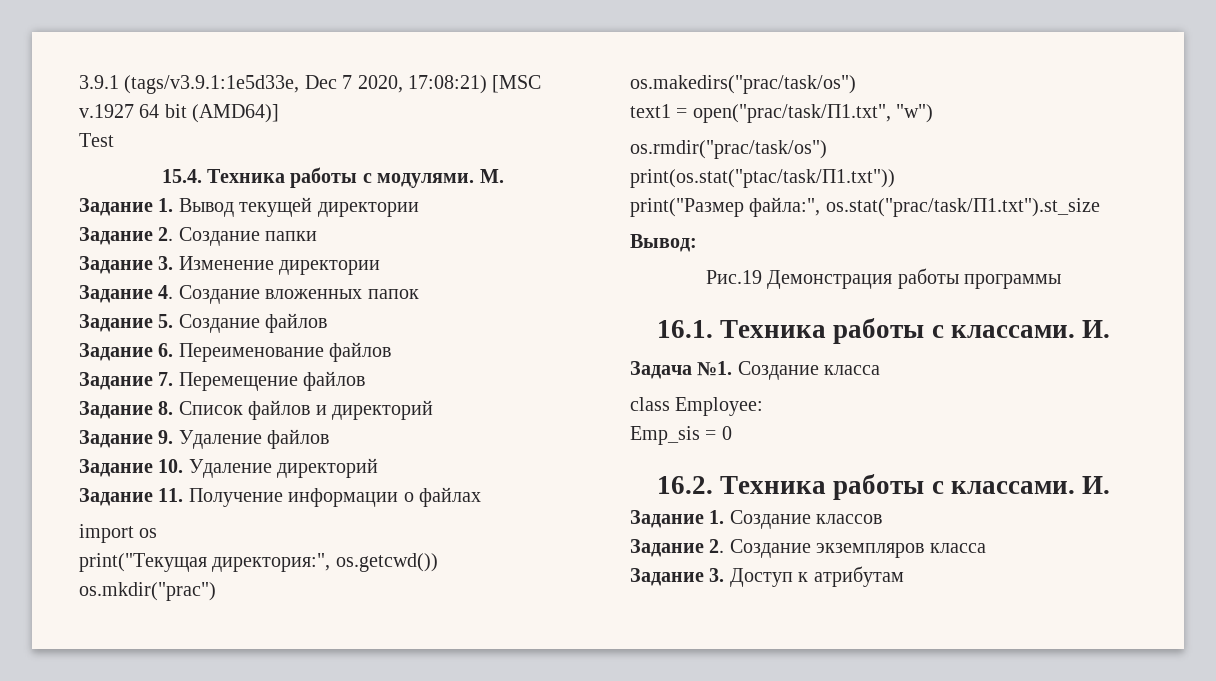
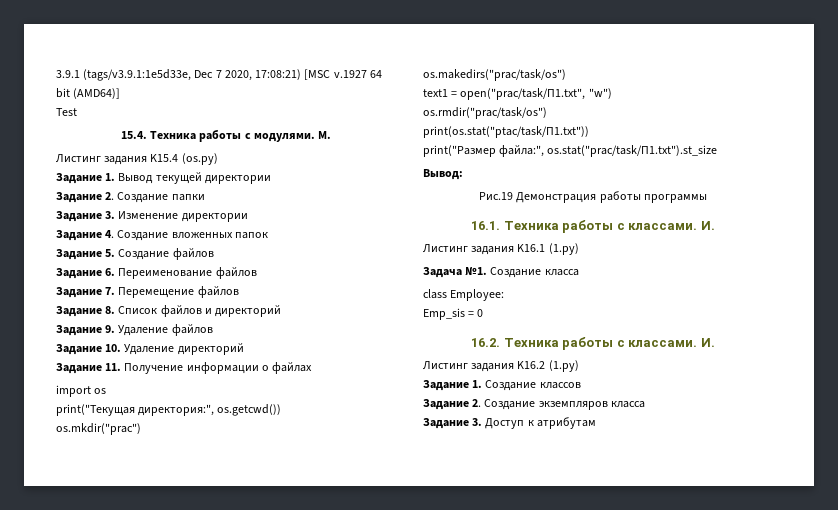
+ Листинг задания K15.4 (os.py)
+ Листинг задания K16.1 (1.py)
+ Листинг задания K16.2 (1.py)

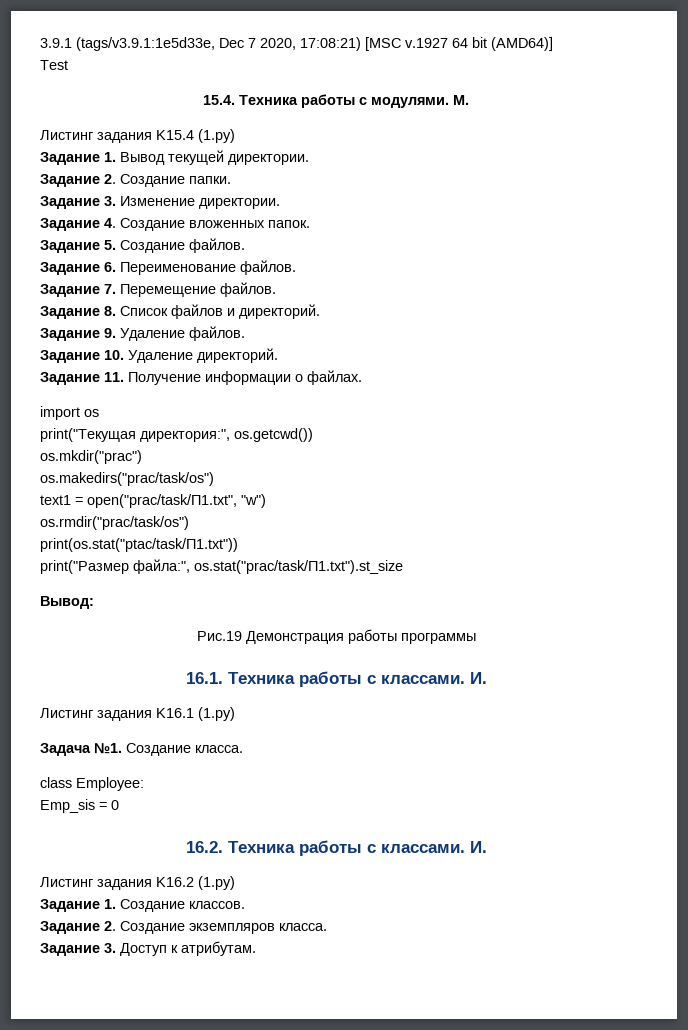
- Листинг задания K15.4 (os.py)
+ Листинг задания K15.4 (1.py)
- Задание 1. Вывод текущей директории
- Задание 2. Создание папки
+ Задание 1. Вывод текущей директории.
+ Задание 2. Создание папки.
- Задание 3. Изменение директории
+ Задание 3. Изменение директории.
- Задание 4. Создание вложенных папок
+ Задание 4. Создание вложенных папок.
- Задание 5. Создание файлов
+ Задание 5. Создание файлов.
- Задание 6. Переименование файлов
+ Задание 6. Переименование файлов.
- Задание 7. Перемещение файлов
+ Задание 7. Перемещение файлов.
- Задание 8. Список файлов и директорий
+ Задание 8. Список файлов и директорий.
- Задание 9. Удаление файлов
+ Задание 9. Удаление файлов.
- Задание 10. Удаление директорий
+ Задание 10. Удаление директорий.
- Задание 11. Получение информации о файлах
+ Задание 11. Получение информации о файлах.
- Создание класса
+ Создание класса.
- Задание 1. Создание классов
+ Задание 1. Создание классов.
- Задание 2. Создание экземпляров класса
+ Задание 2. Создание экземпляров класса.
- Задание 3. Доступ к атрибутам
+ Задание 3. Доступ к атрибутам.

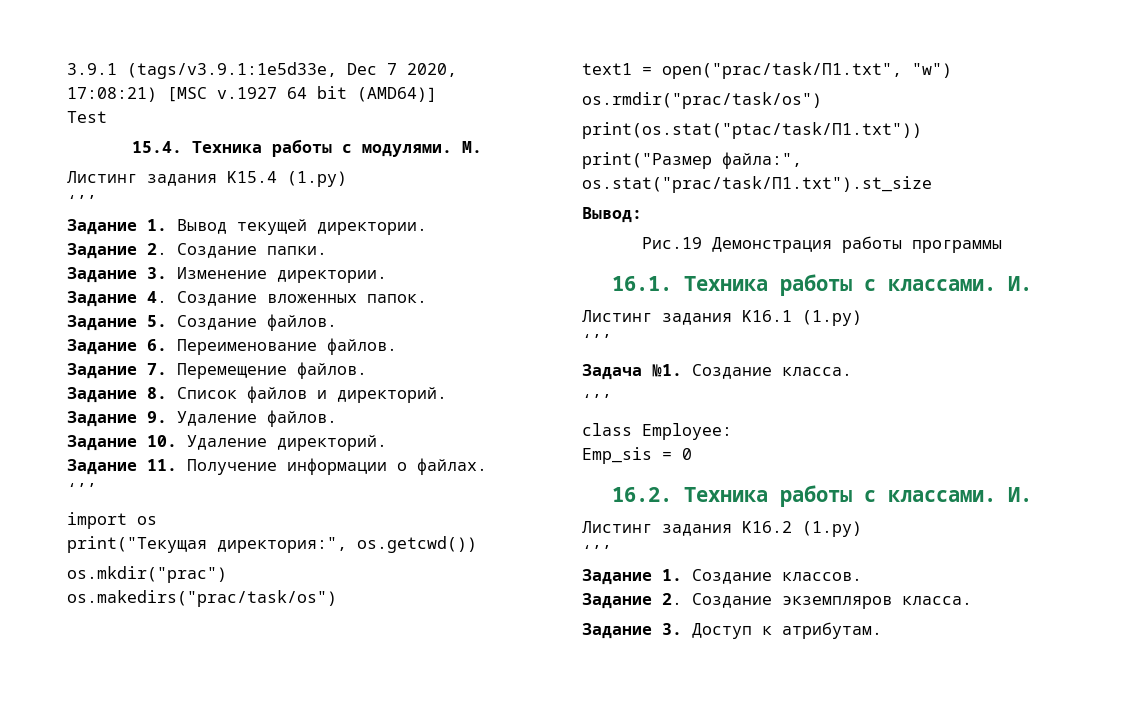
  Листинг задания K15.4 (1.py)
+ ‘’’
  Задание 11. Получение информации о файлах.
+ ‘’’
  Листинг задания K16.1 (1.py)
+ ‘’’
  Создание класса.
+ ‘’’
  Листинг задания K16.2 (1.py)
+ ‘’’

